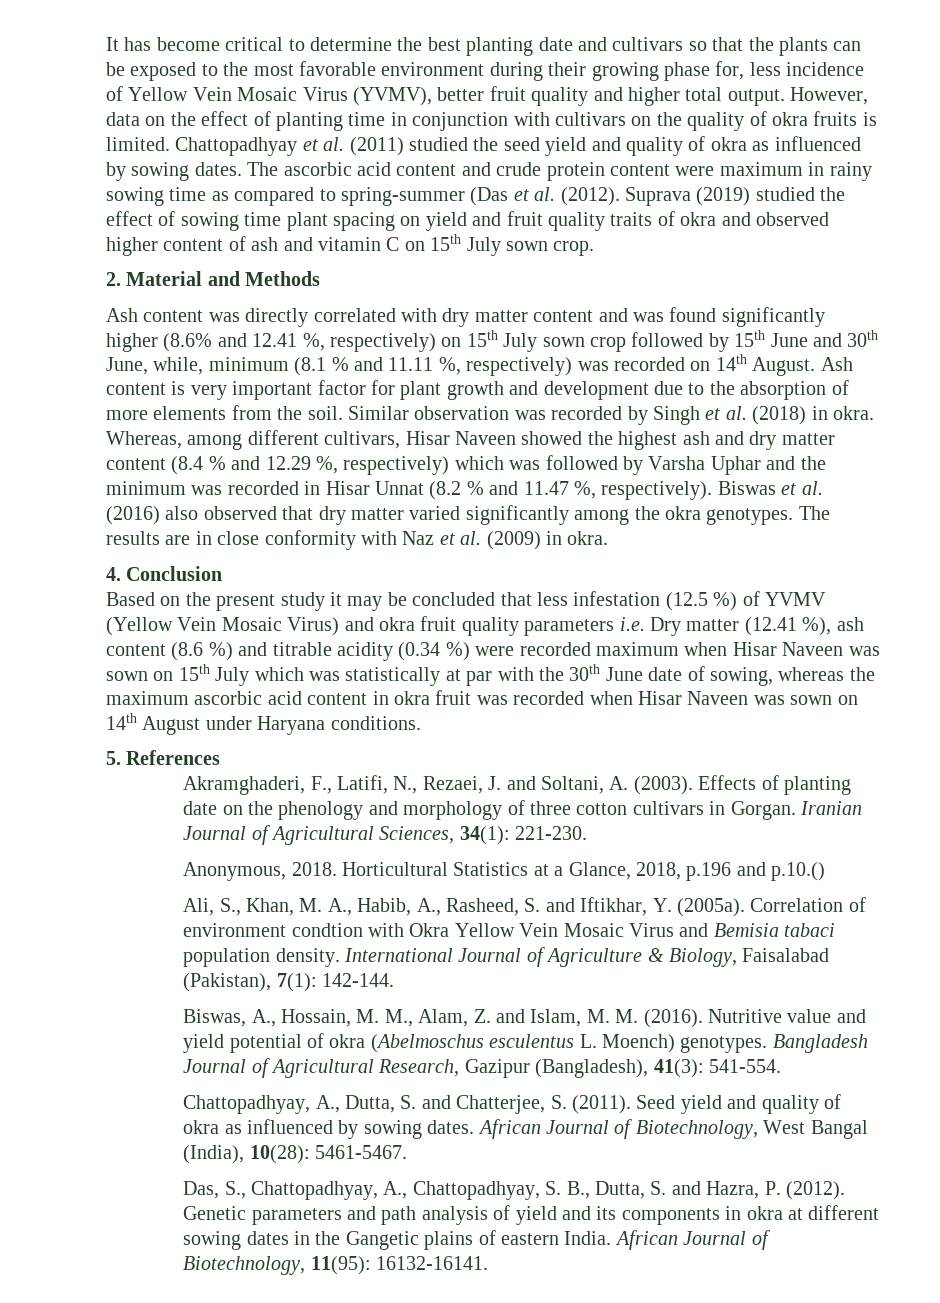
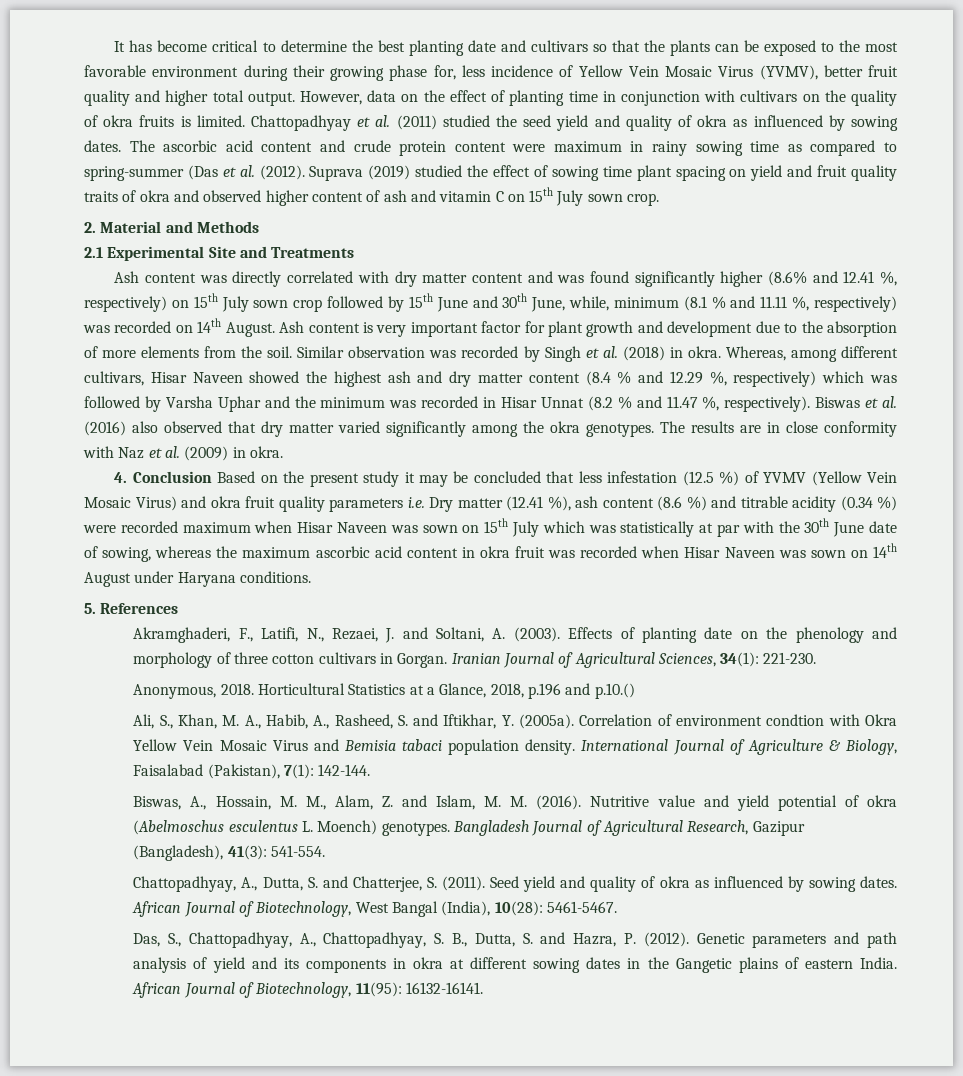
+ 2.1 Experimental Site and Treatments
- 4. Conclusion
- Based on the present study it may be concluded that less infestation (12.5 %) of YVMV (Yellow Vein Mosaic Virus) and okra fruit quality parameters i.e. Dry matter (12.41 %), ash content (8.6 %) and titrable acidity (0.34 %) were recorded maximum when Hisar Naveen was sown on 15th July which was statistically at par with the 30th June date of sowing, whereas the maximum ascorbic acid content in okra fruit was recorded when Hisar Naveen was sown on 14th August under Haryana conditions.
+ 4. Conclusion Based on the present study it may be concluded that less infestation (12.5 %) of YVMV (Yellow Vein Mosaic Virus) and okra fruit quality parameters i.e. Dry matter (12.41 %), ash content (8.6 %) and titrable acidity (0.34 %) were recorded maximum when Hisar Naveen was sown on 15th July which was statistically at par with the 30th June date of sowing, whereas the maximum ascorbic acid content in okra fruit was recorded when Hisar Naveen was sown on 14th August under Haryana conditions.

